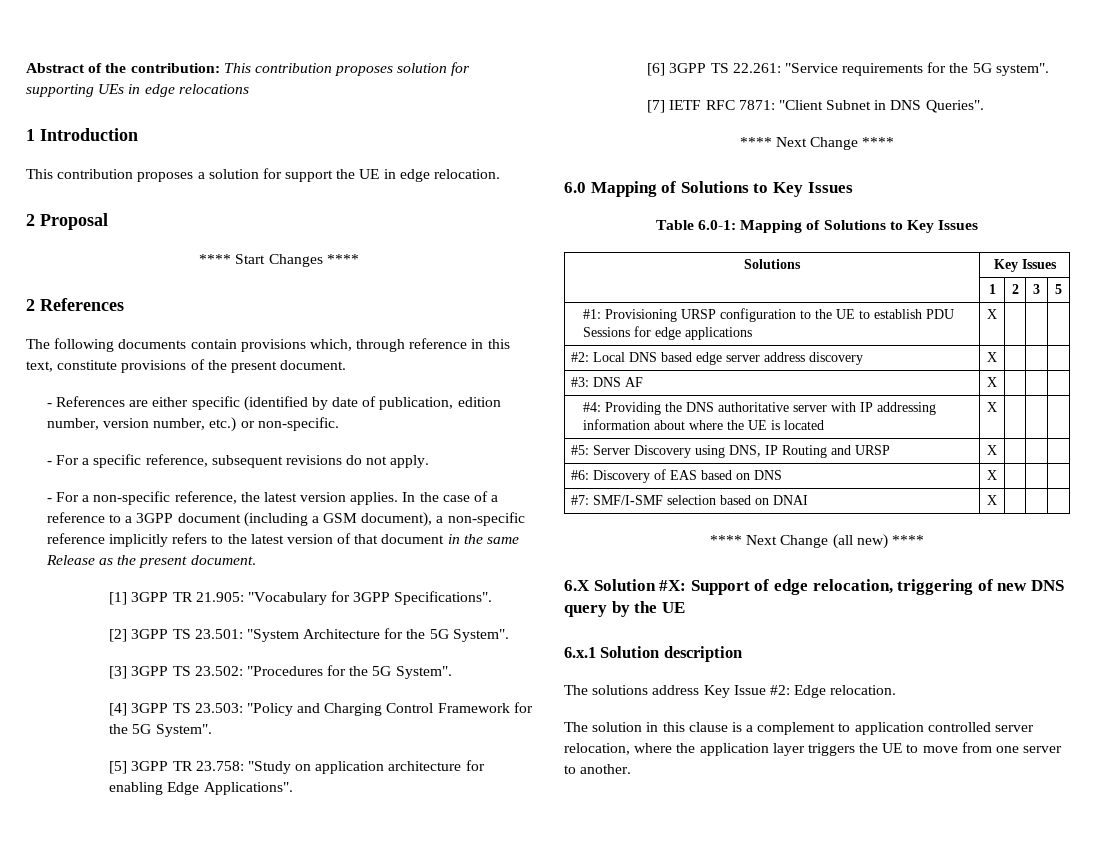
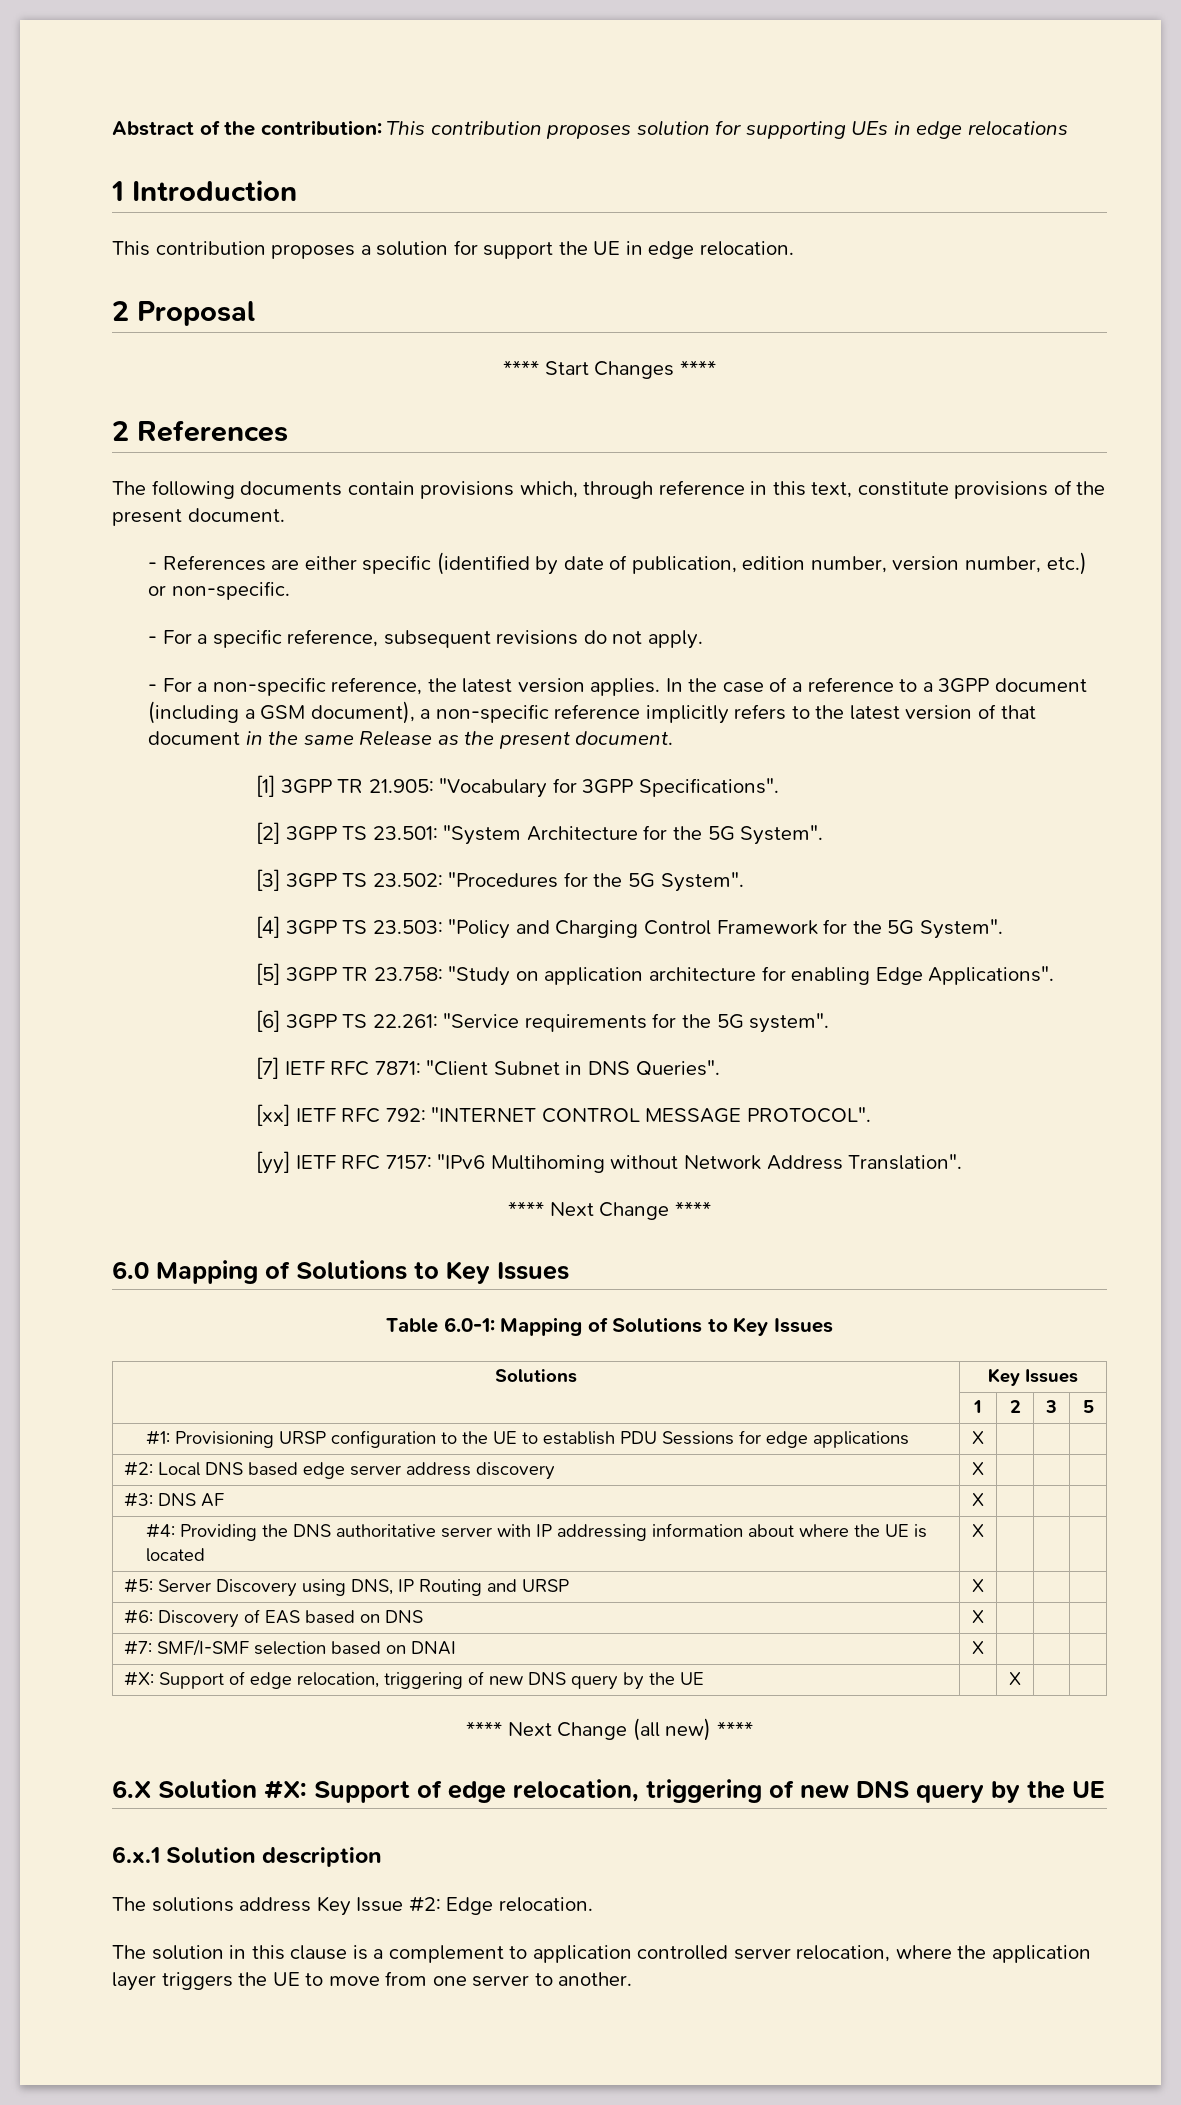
+ [xx] IETF RFC 792: "INTERNET CONTROL MESSAGE PROTOCOL".
+ [yy] IETF RFC 7157: "IPv6 Multihoming without Network Address Translation".
+ #X: Support of edge relocation, triggering of new DNS query by the UE | | X | |

